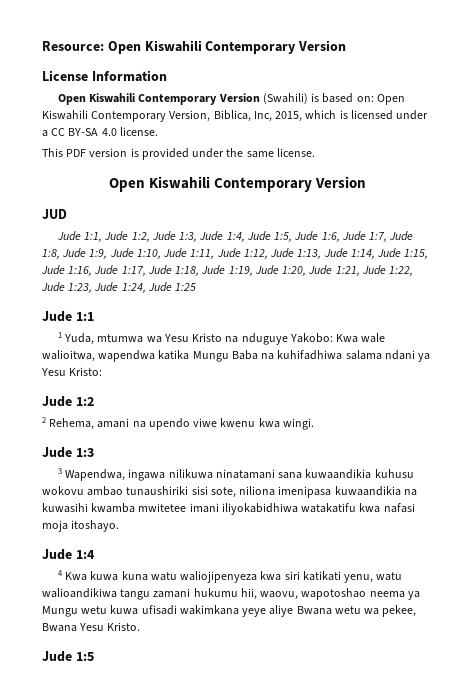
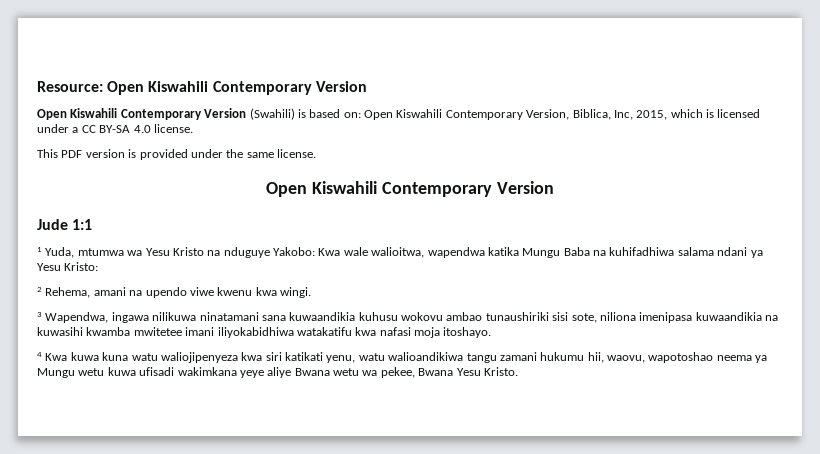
- License Information
- JUD
- Jude 1:1, Jude 1:2, Jude 1:3, Jude 1:4, Jude 1:5, Jude 1:6, Jude 1:7, Jude 1:8, Jude 1:9, Jude 1:10, Jude 1:11, Jude 1:12, Jude 1:13, Jude 1:14, Jude 1:15, Jude 1:16, Jude 1:17, Jude 1:18, Jude 1:19, Jude 1:20, Jude 1:21, Jude 1:22, Jude 1:23, Jude 1:24, Jude 1:25
- Jude 1:2
- Jude 1:3
- Jude 1:4
- Jude 1:5

